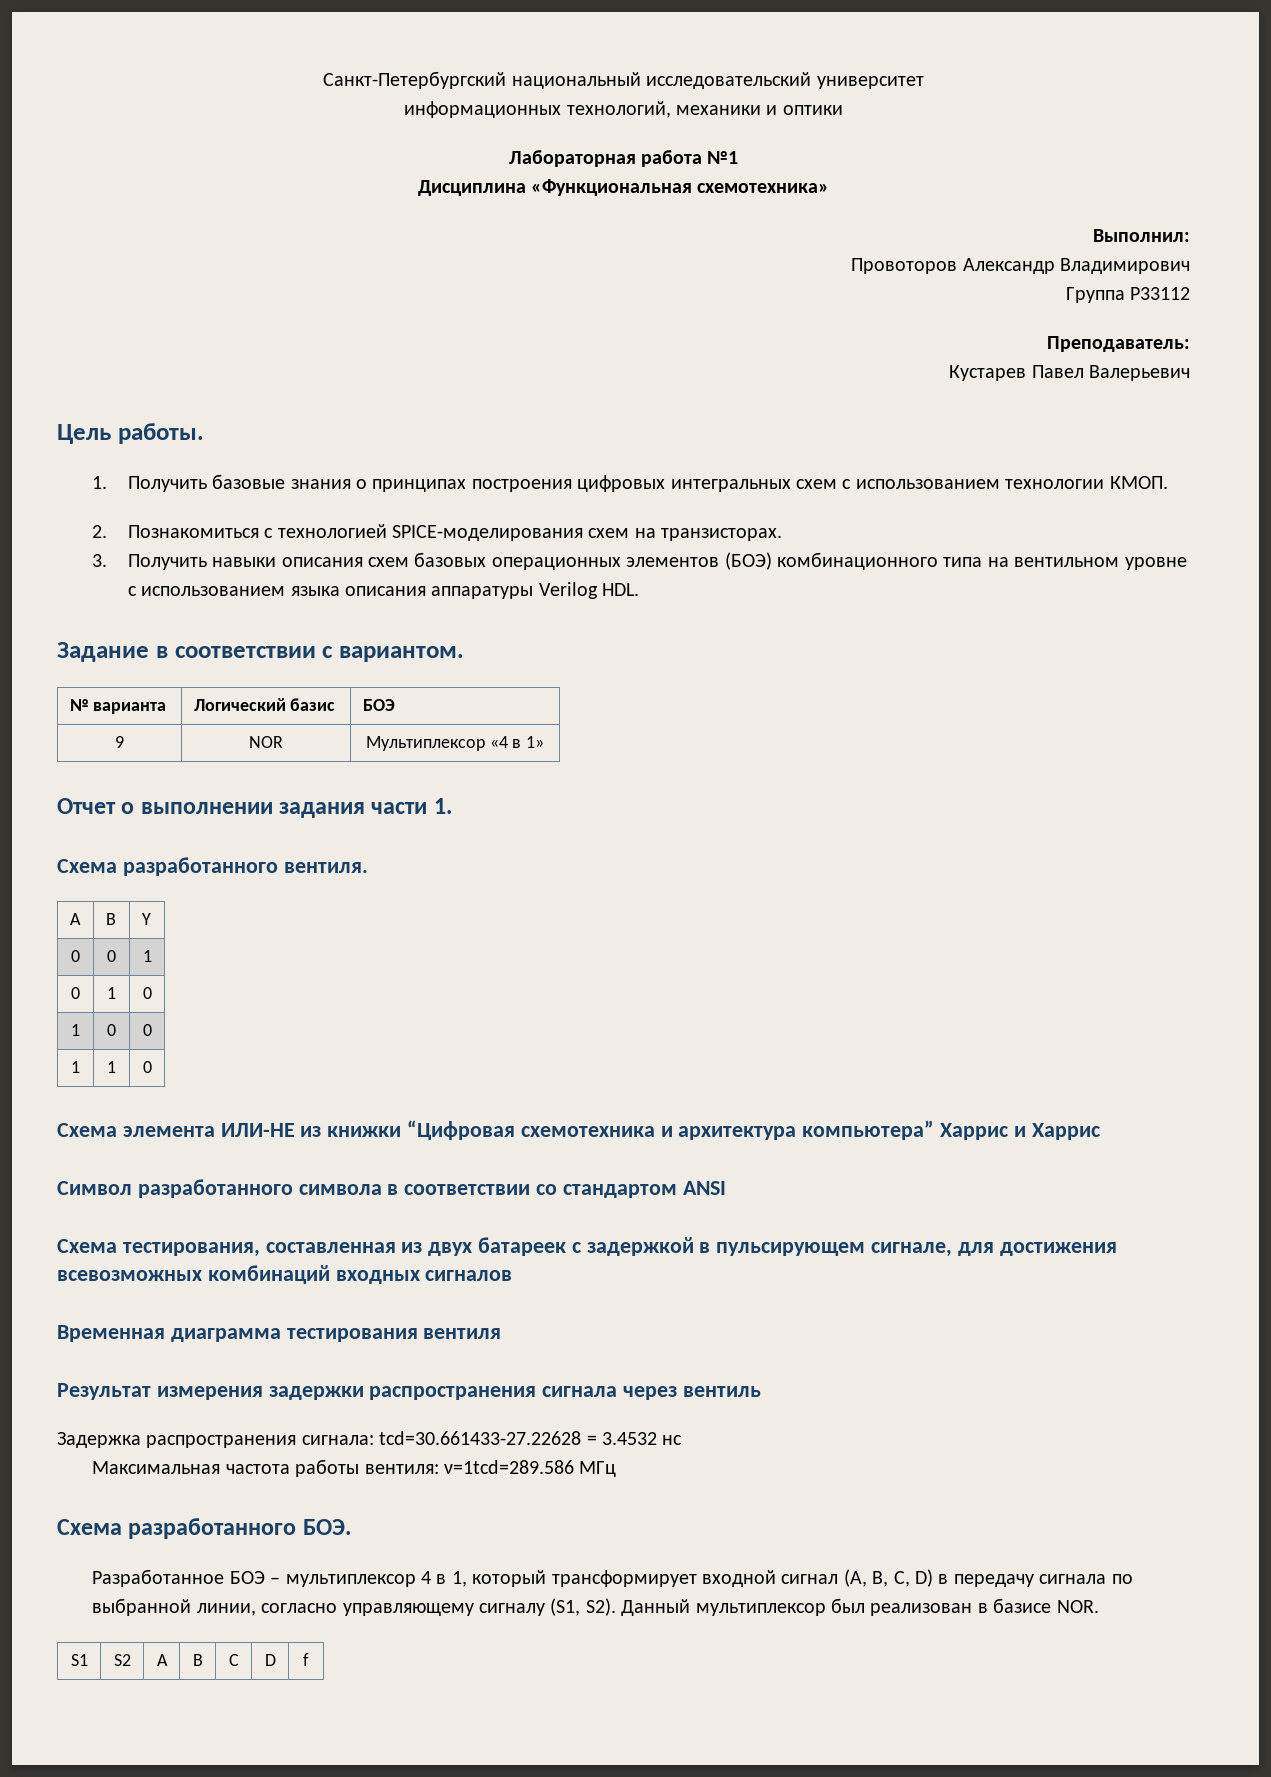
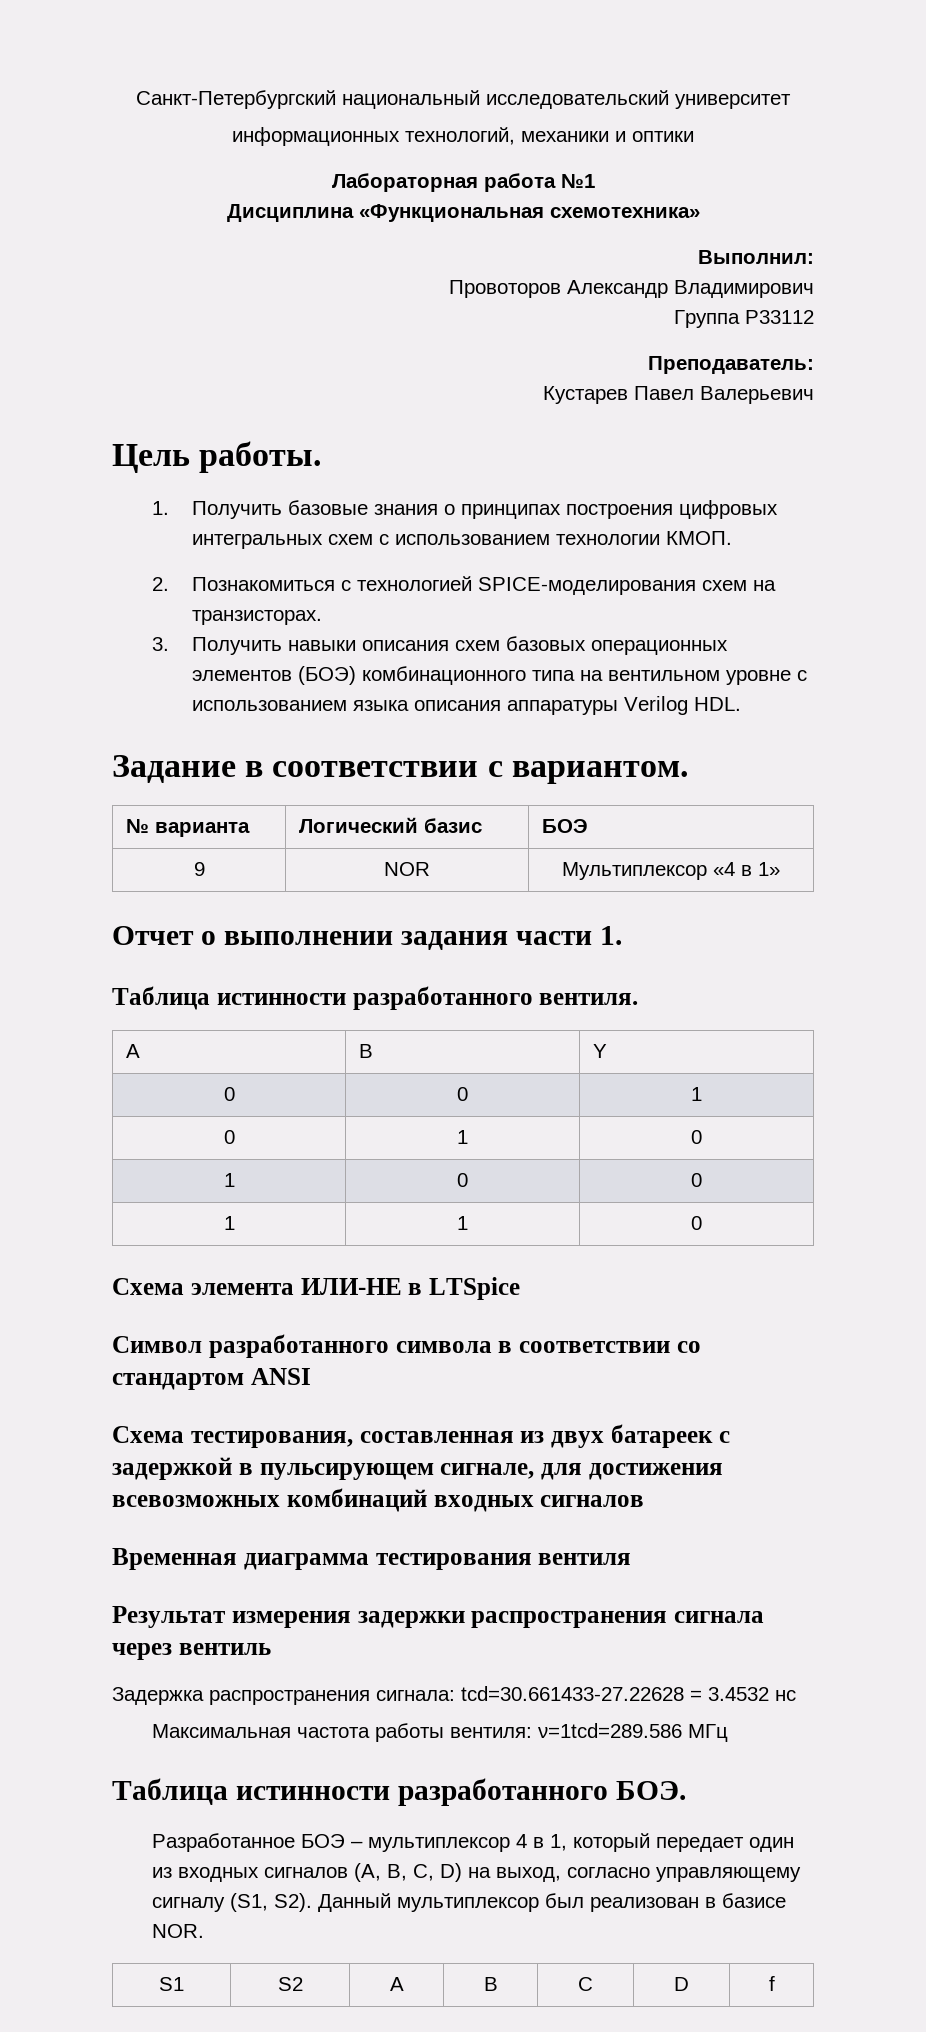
- Схема разработанного вентиля.
+ Таблица истинности разработанного вентиля.
- Схема элемента ИЛИ-НЕ из книжки “Цифровая схемотехника и архитектура компьютера” Харрис и Харрис
+ Схема элемента ИЛИ-НЕ в LTSpice
- Схема разработанного БОЭ.
+ Таблица истинности разработанного БОЭ.
- Разработанное БОЭ – мультиплексор 4 в 1, который трансформирует входной сигнал (A, B, C, D) в передачу сигнала по выбранной линии, согласно управляющему сигналу (S1, S2). Данный мультиплексор был реализован в базисе NOR.
+ Разработанное БОЭ – мультиплексор 4 в 1, который передает один из входных сигналов (A, B, C, D) на выход, согласно управляющему сигналу (S1, S2). Данный мультиплексор был реализован в базисе NOR.

